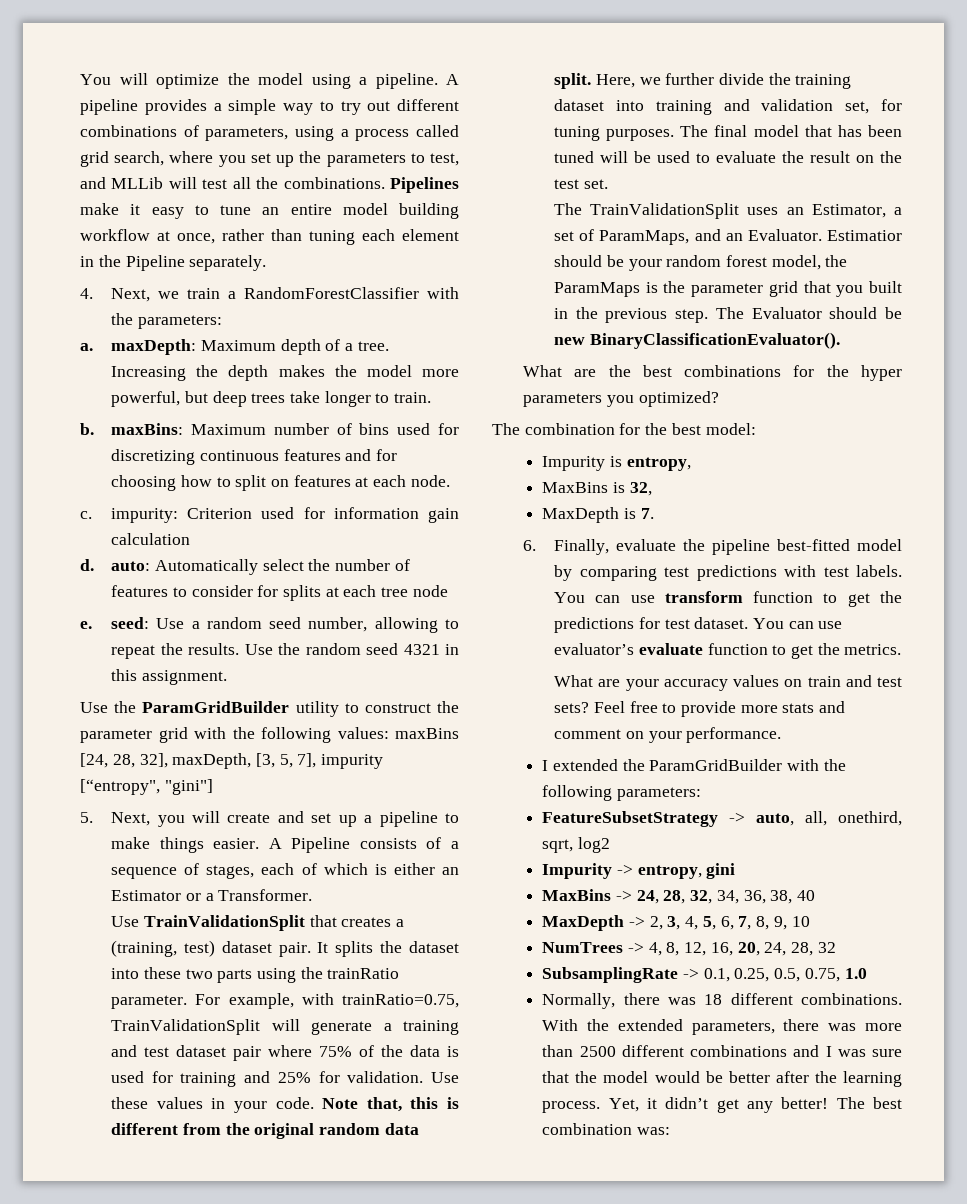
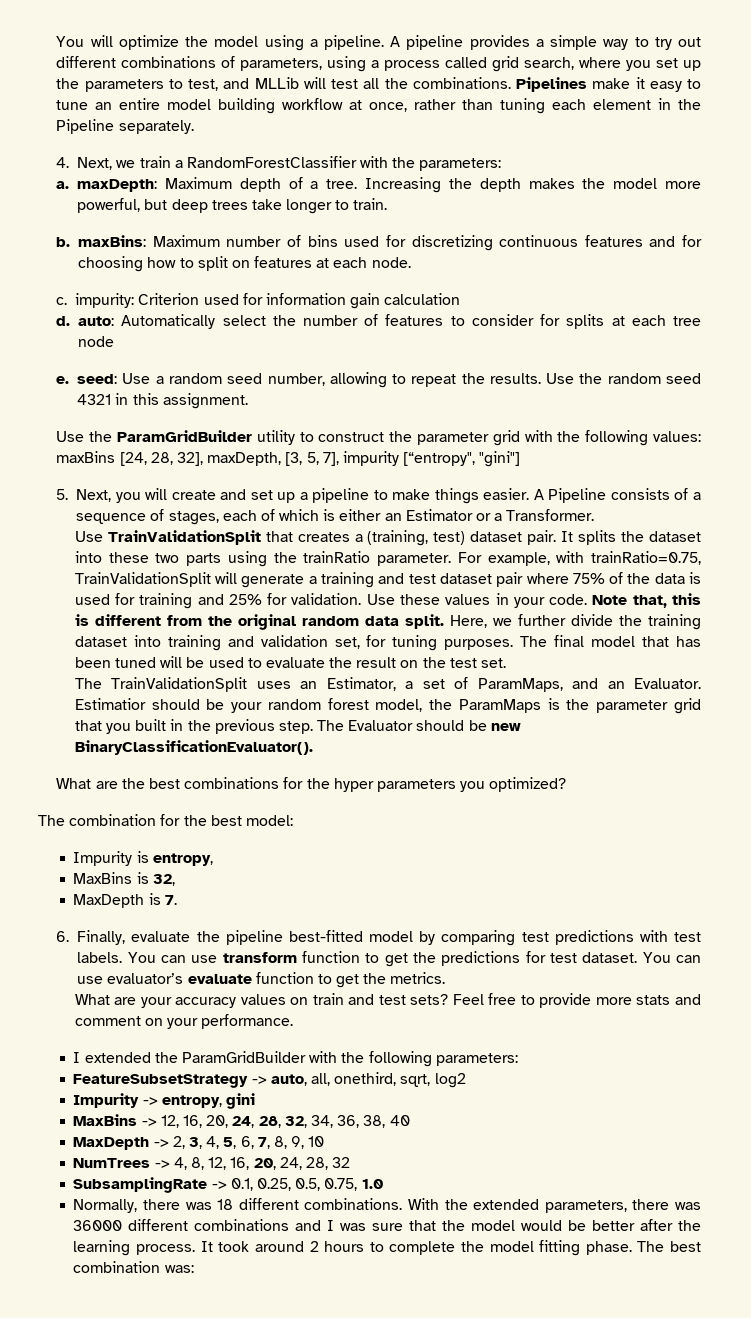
- MaxBins -> 24, 28, 32, 34, 36, 38, 40
+ MaxBins -> 12, 16, 20, 24, 28, 32, 34, 36, 38, 40
- With the extended parameters, there was more than 2500 different combinations and I was sure that the model would be better after the learning process.
+ With the extended parameters, there was 36000 different combinations and I was sure that the model would be better after the learning process.
- Yet, it didn’t get any better!
+ It took around 2 hours to complete the model fitting phase.

